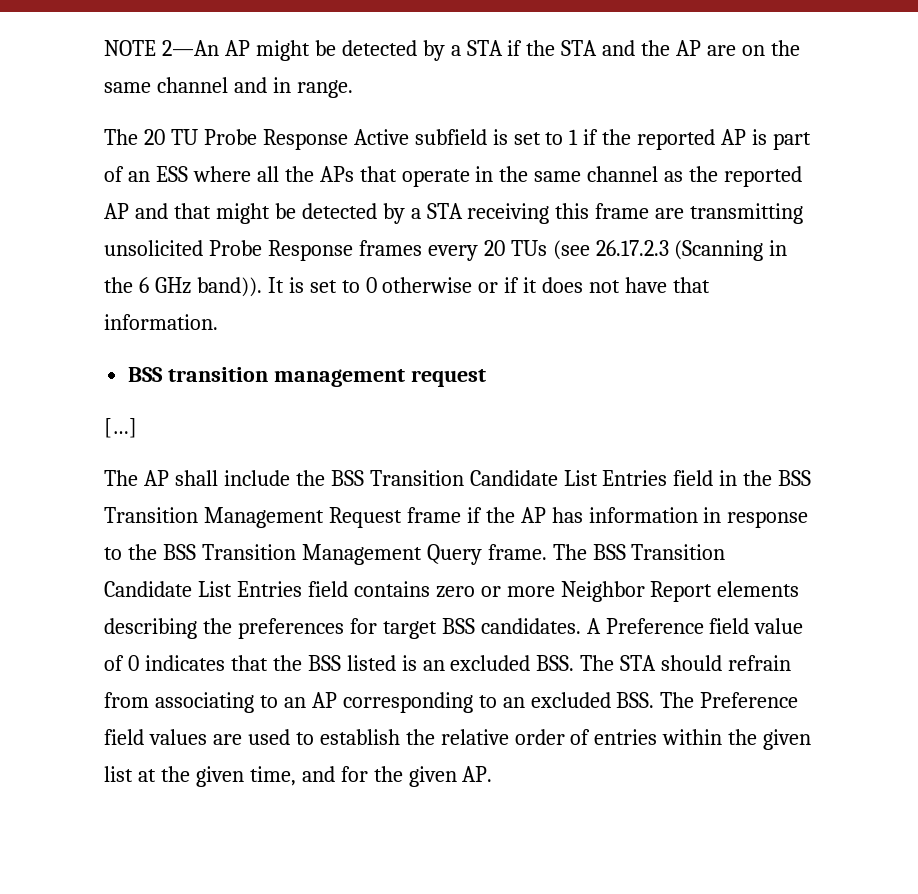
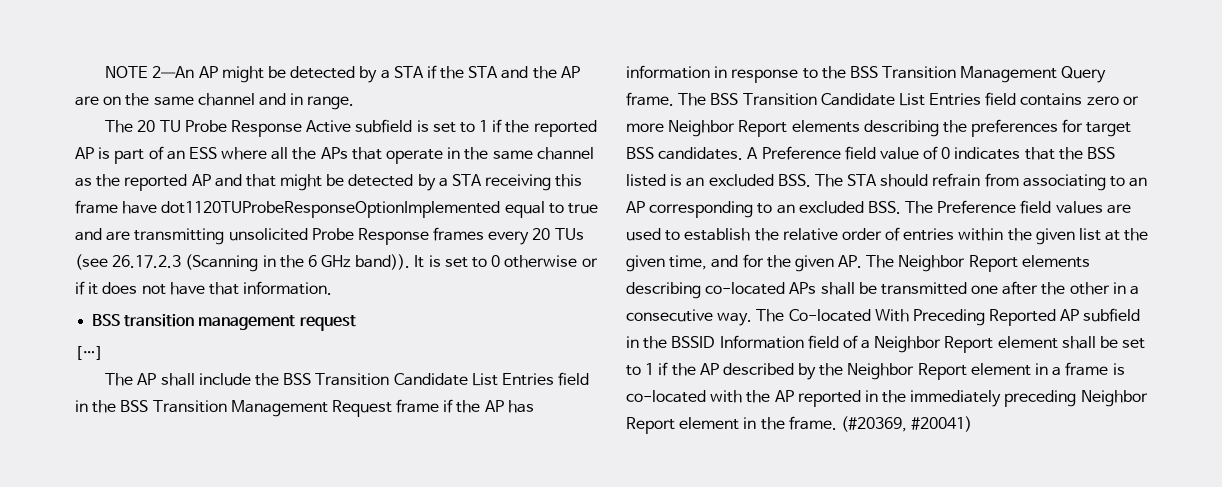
- The 20 TU Probe Response Active subfield is set to 1 if the reported AP is part of an ESS where all the APs that operate in the same channel as the reported AP and that might be detected by a STA receiving this frame are transmitting unsolicited Probe Response frames every 20 TUs (see 26.17.2.3 (Scanning in the 6 GHz band)).
+ The 20 TU Probe Response Active subfield is set to 1 if the reported AP is part of an ESS where all the APs that operate in the same channel as the reported AP and that might be detected by a STA receiving this frame have dot1120TUProbeResponseOptionImplemented equal to true and are transmitting unsolicited Probe Response frames every 20 TUs (see 26.17.2.3 (Scanning in the 6 GHz band)).
- A Preference field value of 0 indicates that the BSS listed is an excluded BSS. The STA should refrain from associating to an AP corresponding to an excluded BSS. The Preference field values are used to establish the relative order of entries within the given list at the given time, and for the given AP.
+ A Preference field value of 0 indicates that the BSS listed is an excluded BSS. The STA should refrain from associating to an AP corresponding to an excluded BSS. The Preference field values are used to establish the relative order of entries within the given list at the given time, and for the given AP. The Neighbor Report elements describing co-located APs shall be transmitted one after the other in a consecutive way. The Co-located With Preceding Reported AP subfield in the BSSID Information field of a Neighbor Report element shall be set to 1 if the AP described by the Neighbor Report element in a frame is co-located with the AP reported in the immediately preceding Neighbor Report element in the frame. (#20369, #20041)

